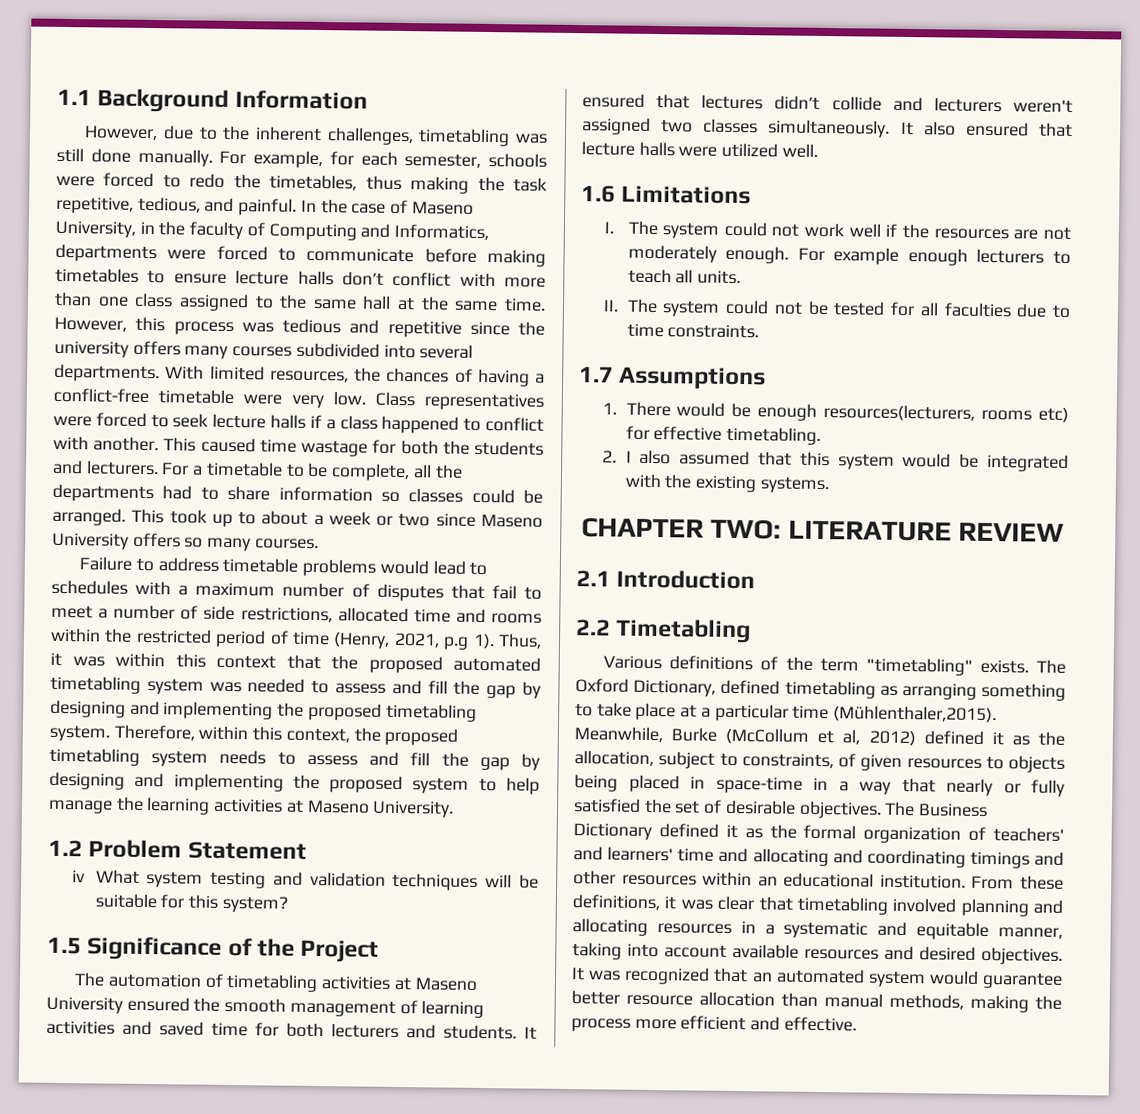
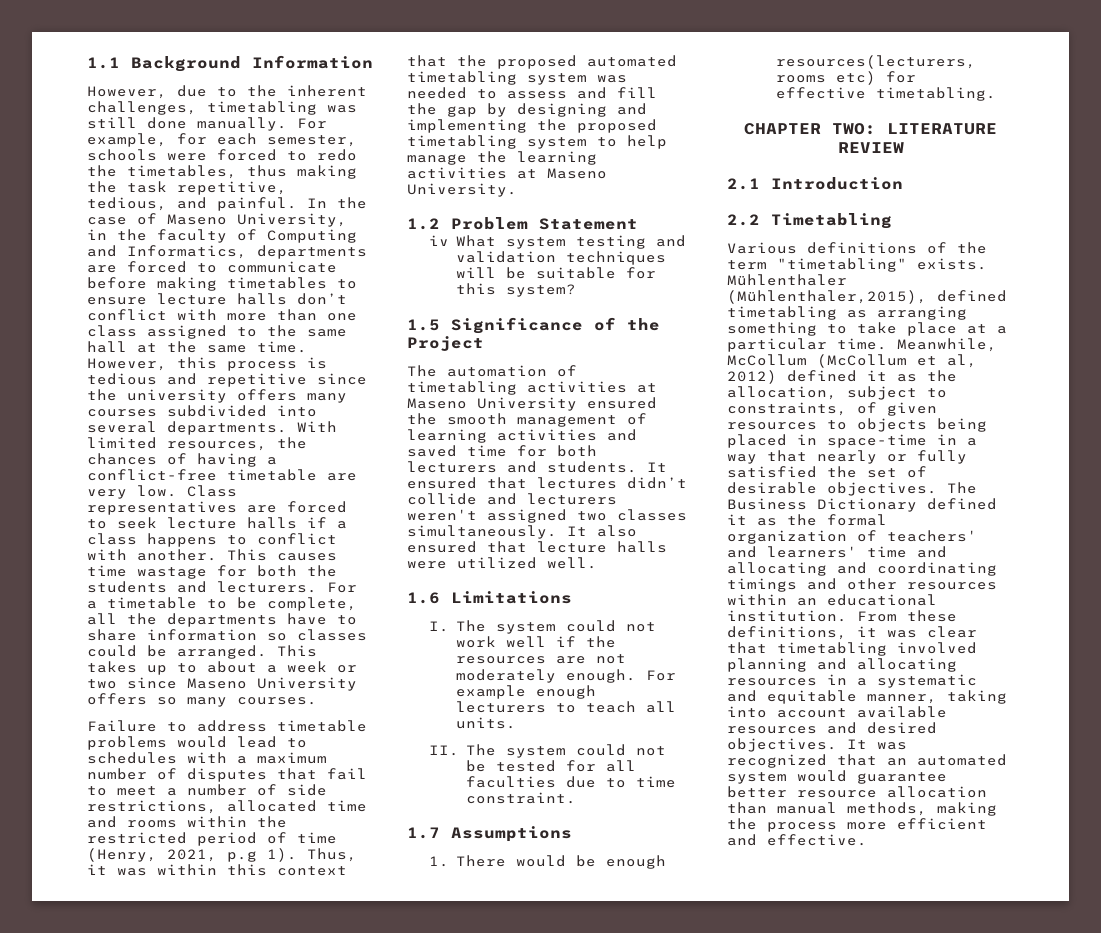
- In the case of Maseno University, in the faculty of Computing and Informatics, departments were forced to communicate before making timetables to ensure lecture halls don’t conflict with more than one class assigned to the same hall at the same time.
+ In the case of Maseno University, in the faculty of Computing and Informatics, departments are forced to communicate before making timetables to ensure lecture halls don’t conflict with more than one class assigned to the same hall at the same time.
- However, this process was tedious and repetitive since the university offers many courses subdivided into several departments.
+ However, this process is tedious and repetitive since the university offers many courses subdivided into several departments.
- With limited resources, the chances of having a conflict-free timetable were very low.
+ With limited resources, the chances of having a conflict-free timetable are very low.
- Class representatives were forced to seek lecture halls if a class happened to conflict with another.
+ Class representatives are forced to seek lecture halls if a class happens to conflict with another.
- This caused time wastage for both the students and lecturers.
+ This causes time wastage for both the students and lecturers.
- For a timetable to be complete, all the departments had to share information so classes could be arranged.
+ For a timetable to be complete, all the departments have to share information so classes could be arranged.
- This took up to about a week or two since Maseno University offers so many courses.
+ This takes up to about a week or two since Maseno University offers so many courses.
- Thus, it was within this context that the proposed automated timetabling system was needed to assess and fill the gap by designing and implementing the proposed timetabling system. Therefore, within this context, the proposed timetabling system needs to assess and fill the gap by designing and implementing the proposed system to help manage the learning activities at Maseno University.
+ Thus, it was within this context that the proposed automated timetabling system was needed to assess and fill the gap by designing and implementing the proposed timetabling system to help manage the learning activities at Maseno University.
- II. The system could not be tested for all faculties due to time constraints.
+ II. The system could not be tested for all faculties due to time constraint.
- 2. I also assumed that this system would be integrated with the existing systems.
- The Oxford Dictionary, defined timetabling as arranging something to take place at a particular time (Mühlenthaler,2015). Meanwhile, Burke (McCollum et al, 2012) defined it as the allocation, subject to constraints, of given resources to objects being placed in space-time in a way that nearly or fully satisfied the set of desirable objectives.
+ Mühlenthaler (Mühlenthaler,2015), defined timetabling as arranging something to take place at a particular time. Meanwhile, McCollum (McCollum et al, 2012) defined it as the allocation, subject to constraints, of given resources to objects being placed in space-time in a way that nearly or fully satisfied the set of desirable objectives.

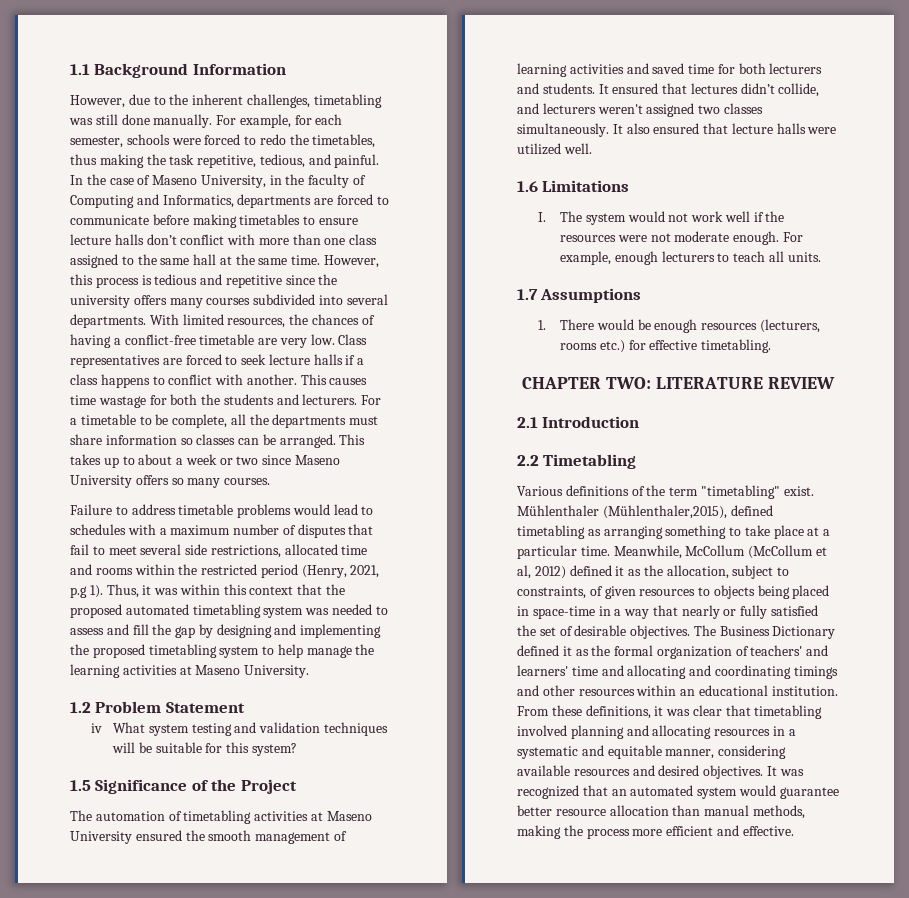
- For a timetable to be complete, all the departments have to share information so classes could be arranged.
+ For a timetable to be complete, all the departments must share information so classes can be arranged.
- Failure to address timetable problems would lead to schedules with a maximum number of disputes that fail to meet a number of side restrictions, allocated time and rooms within the restricted period of time (Henry, 2021, p.g 1).
+ Failure to address timetable problems would lead to schedules with a maximum number of disputes that fail to meet several side restrictions, allocated time and rooms within the restricted period (Henry, 2021, p.g 1).
- It ensured that lectures didn’t collide and lecturers weren't assigned two classes simultaneously.
+ It ensured that lectures didn’t collide, and lecturers weren't assigned two classes simultaneously.
- I. The system could not work well if the resources are not moderately enough.
+ I. The system would not work well if the resources were not moderate enough.
- For example enough lecturers to teach all units.
+ For example, enough lecturers to teach all units.
- II. The system could not be tested for all faculties due to time constraint.
- 1. There would be enough resources(lecturers, rooms etc) for effective timetabling.
+ 1. There would be enough resources (lecturers, rooms etc.) for effective timetabling.
- Various definitions of the term "timetabling" exists.
+ Various definitions of the term "timetabling" exist.
- From these definitions, it was clear that timetabling involved planning and allocating resources in a systematic and equitable manner, taking into account available resources and desired objectives.
+ From these definitions, it was clear that timetabling involved planning and allocating resources in a systematic and equitable manner, considering available resources and desired objectives.

